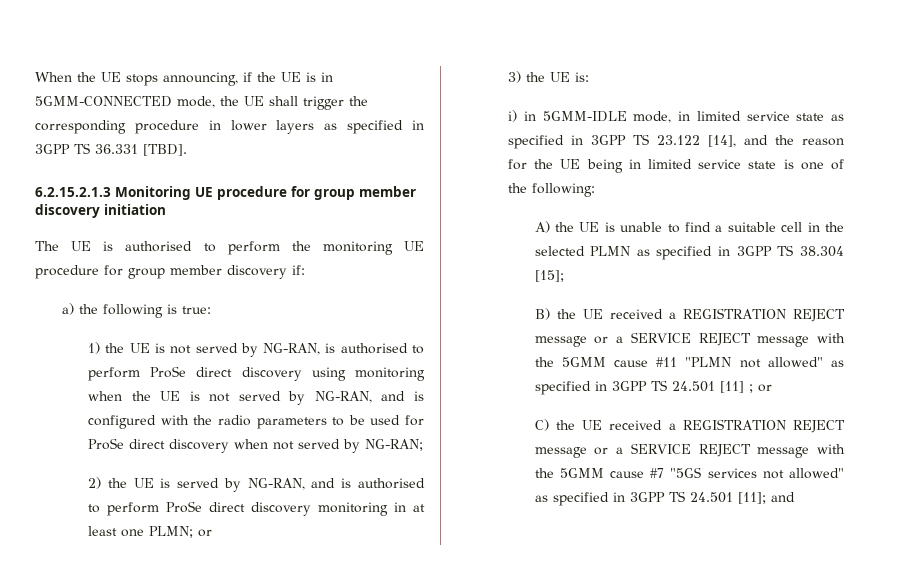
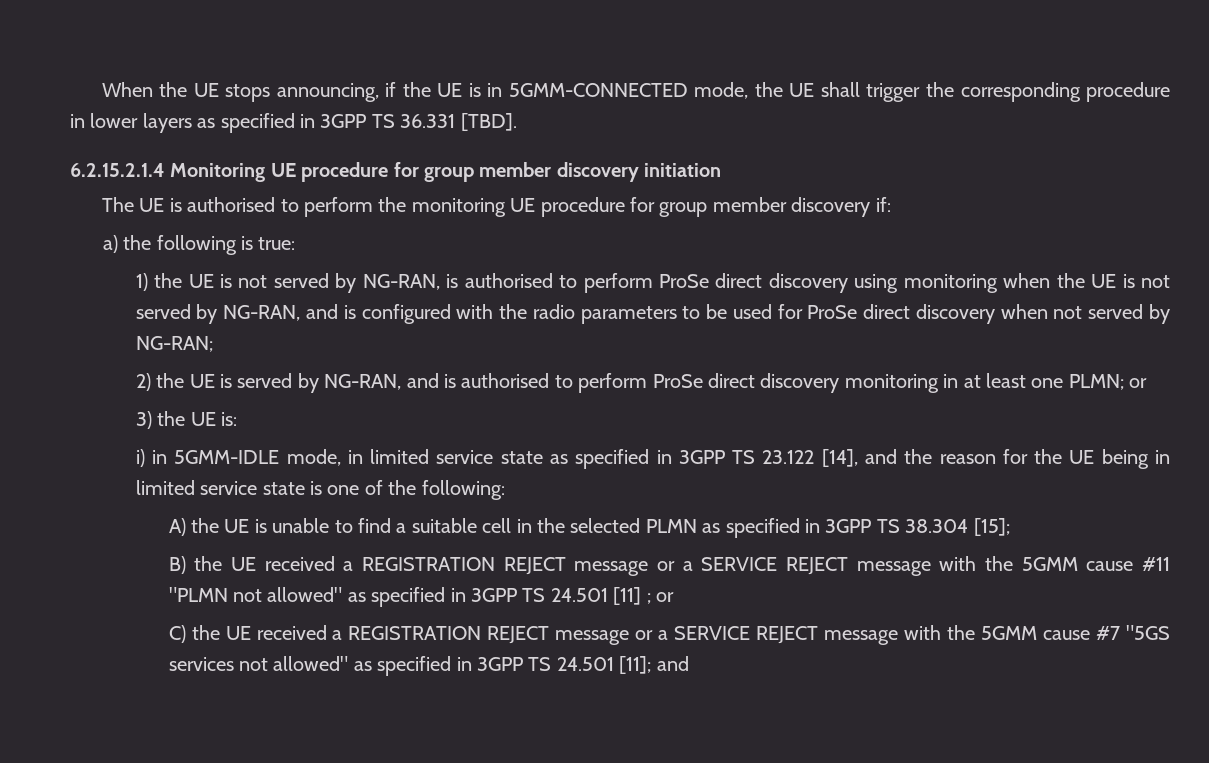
- 6.2.15.2.1.3 Monitoring UE procedure for group member discovery initiation
+ 6.2.15.2.1.4 Monitoring UE procedure for group member discovery initiation

